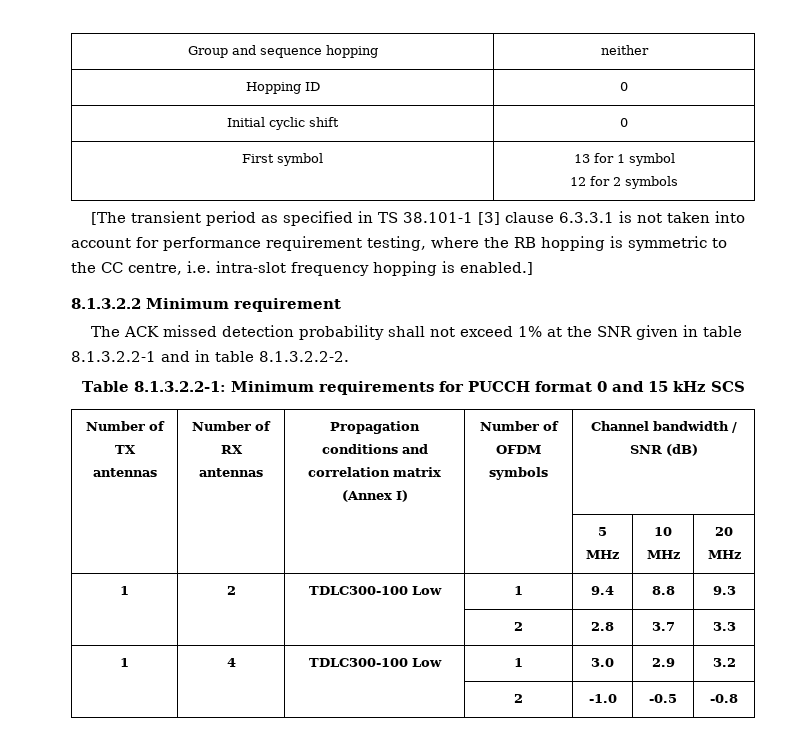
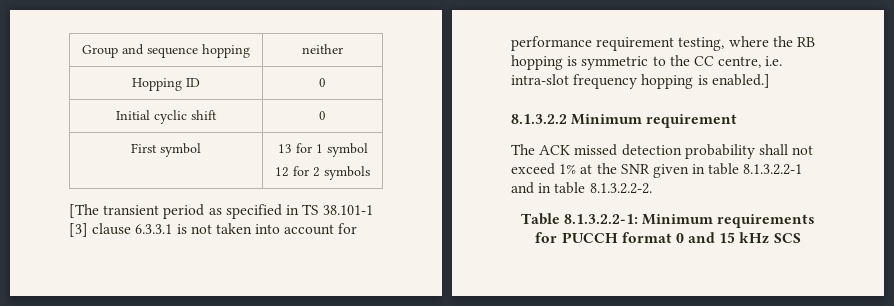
- Number of TX antennas | Number of RX antennas | Propagation conditions and correlation matrix (Annex I) | Number of OFDM symbols | Channel bandwidth / SNR (dB)
- | | | | 5 MHz | 10 MHz | 20 MHz
- 1 | 2 | TDLC300-100 Low | 1 | 9.4 | 8.8 | 9.3
- | | | 2 | 2.8 | 3.7 | 3.3
- 1 | 4 | TDLC300-100 Low | 1 | 3.0 | 2.9 | 3.2
- | | | 2 | -1.0 | -0.5 | -0.8

